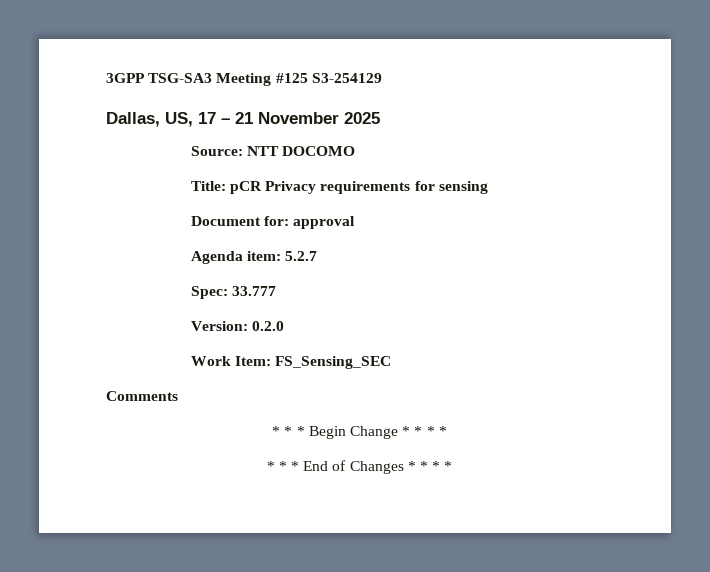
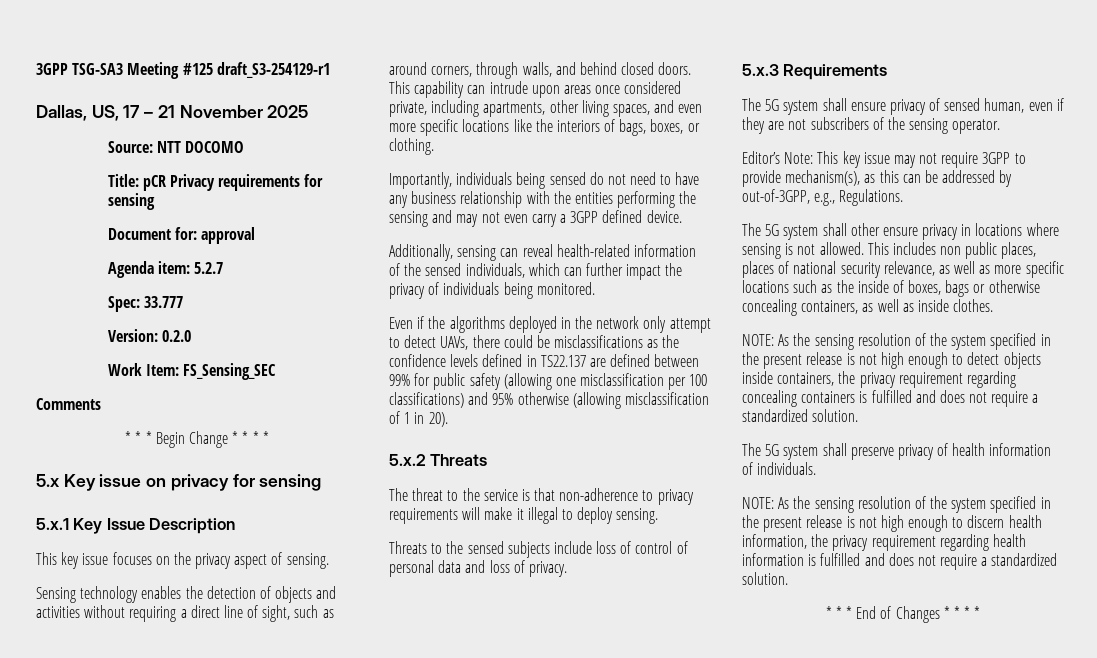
- 3GPP TSG-SA3 Meeting #125 S3-254129
+ 3GPP TSG-SA3 Meeting #125 draft_S3-254129-r1
+ 5.x Key issue on privacy for sensing
+ 5.x.1 Key Issue Description
+ This key issue focuses on the privacy aspect of sensing.
+ Sensing technology enables the detection of objects and activities without requiring a direct line of sight, such as around corners, through walls, and behind closed doors. This capability can intrude upon areas once considered private, including apartments, other living spaces, and even more specific locations like the interiors of bags, boxes, or clothing.
+ Importantly, individuals being sensed do not need to have any business relationship with the entities performing the sensing and may not even carry a 3GPP defined device.
+ Additionally, sensing can reveal health-related information of the sensed individuals, which can further impact the privacy of individuals being monitored.
+ Even if the algorithms deployed in the network only attempt to detect UAVs, there could be misclassifications as the confidence levels defined in TS22.137 are defined between 99% for public safety (allowing one misclassification per 100 classifications) and 95% otherwise (allowing misclassification of 1 in 20).
+ 5.x.2 Threats
+ The threat to the service is that non-adherence to privacy requirements will make it illegal to deploy sensing.
+ Threats to the sensed subjects include loss of control of personal data and loss of privacy.
+ 5.x.3 Requirements
+ The 5G system shall ensure privacy of sensed human, even if they are not subscribers of the sensing operator.
+ Editor’s Note: This key issue may not require 3GPP to provide mechanism(s), as this can be addressed by out-of-3GPP, e.g., Regulations.
+ The 5G system shall other ensure privacy in locations where sensing is not allowed. This includes non public places, places of national security relevance, as well as more specific locations such as the inside of boxes, bags or otherwise concealing containers, as well as inside clothes.
+ NOTE: As the sensing resolution of the system specified in the present release is not high enough to detect objects inside containers, the privacy requirement regarding concealing containers is fulfilled and does not require a standardized solution.
+ The 5G system shall preserve privacy of health information of individuals.
+ NOTE: As the sensing resolution of the system specified in the present release is not high enough to discern health information, the privacy requirement regarding health information is fulfilled and does not require a standardized solution.

